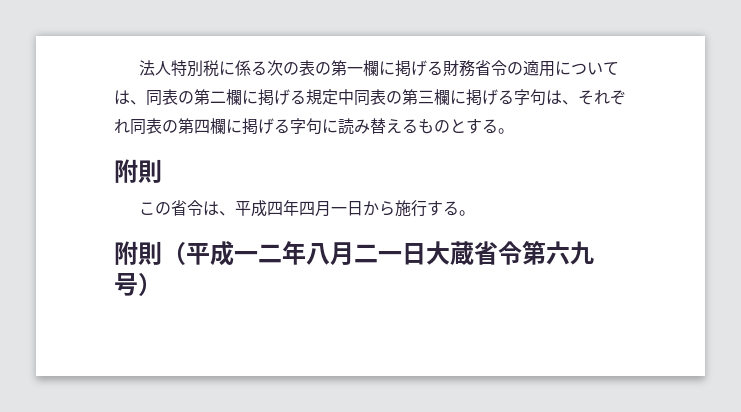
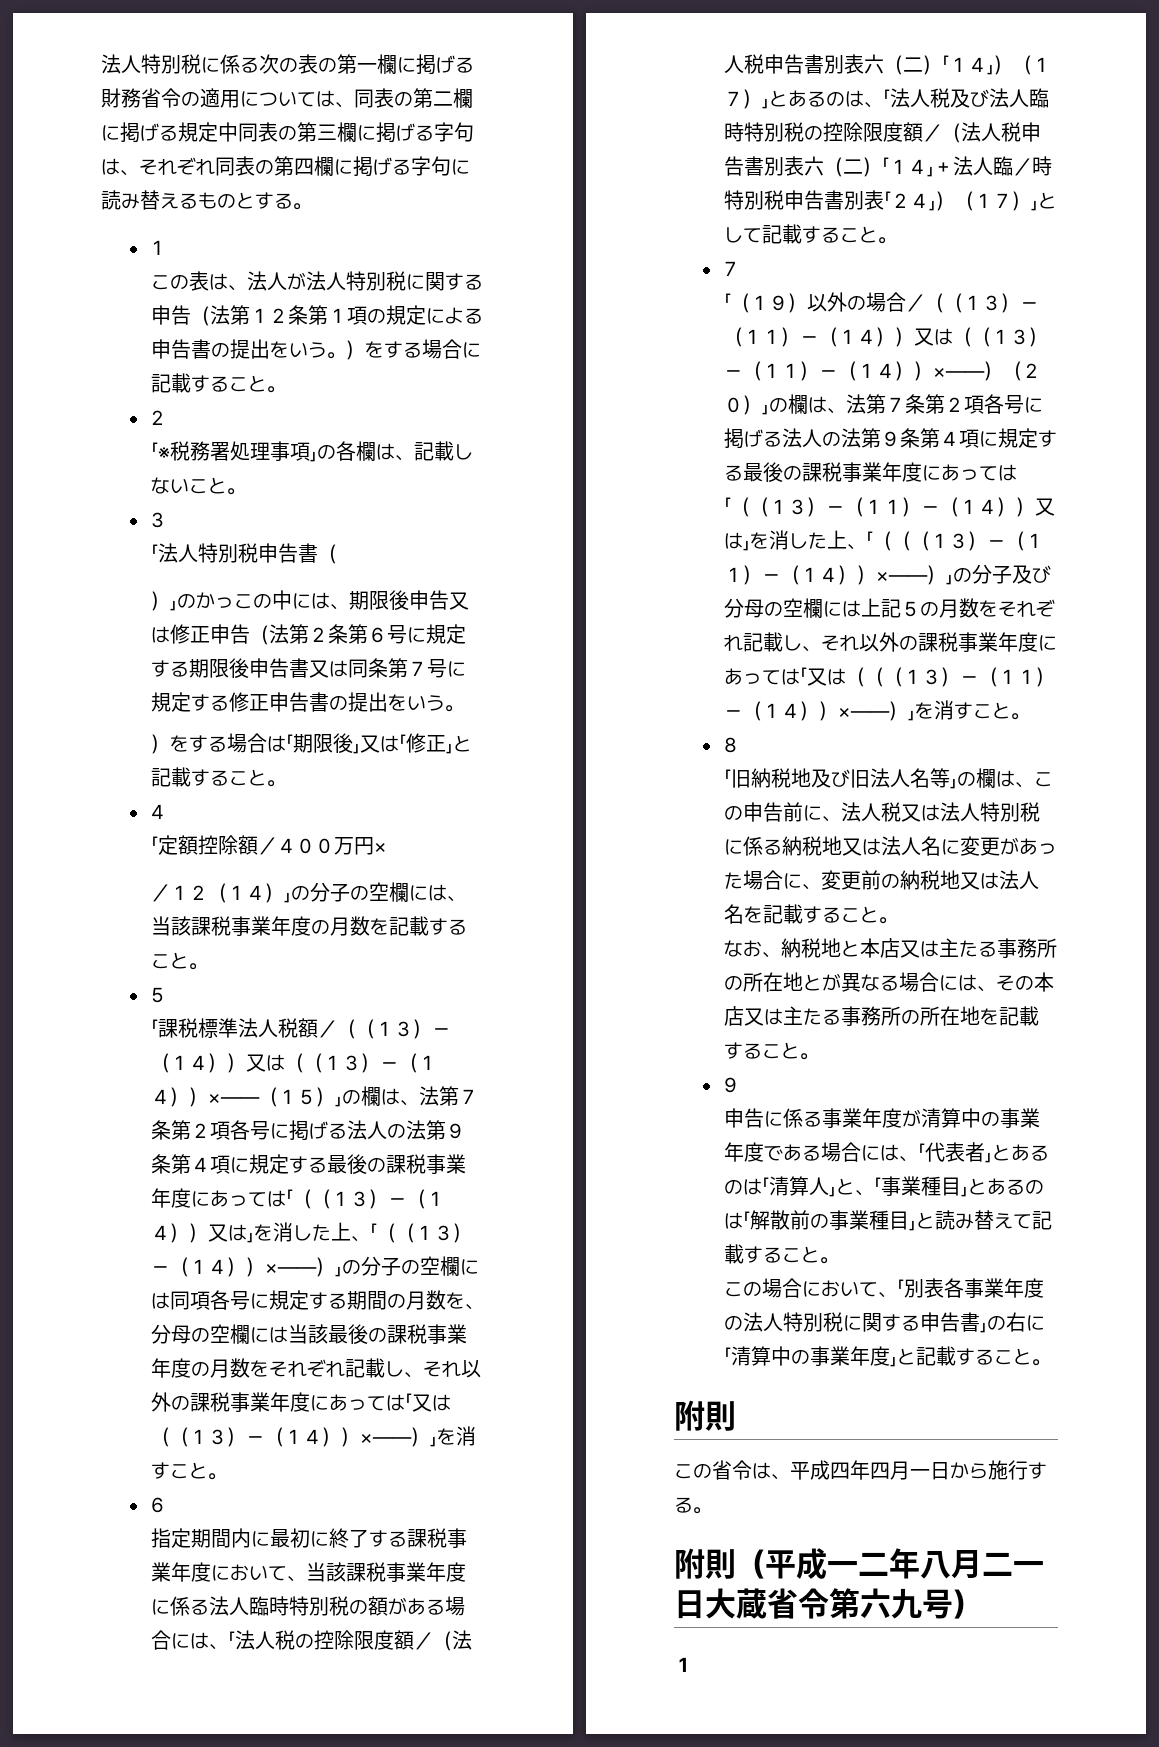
  法人特別税に係る次の表の第一欄に掲げる財務省令の適用については、同表の第二欄に掲げる規定中同表の第三欄に掲げる字句は、それぞれ同表の第四欄に掲げる字句に読み替えるものとする。
+ １
+ この表は、法人が法人特別税に関する申告（法第１２条第１項の規定による申告書の提出をいう。）をする場合に記載すること。
+ ２
+ 「※税務署処理事項」の各欄は、記載しないこと。
+ ３
+ 「法人特別税申告書（
+ ）」のかっこの中には、期限後申告又は修正申告（法第２条第６号に規定する期限後申告書又は同条第７号に規定する修正申告書の提出をいう。
+ ）をする場合は「期限後」又は「修正」と記載すること。
+ ４
+ 「定額控除額／４００万円×
+ ／１２（１４）」の分子の空欄には、当該課税事業年度の月数を記載すること。
+ ５
+ 「課税標準法人税額／（（１３）－（１４））又は（（１３）－（１４））×――（１５）」の欄は、法第７条第２項各号に掲げる法人の法第９条第４項に規定する最後の課税事業年度にあっては「（（１３）－（１４））又は」を消した上、「（（１３）－（１４））×――）」の分子の空欄には同項各号に規定する期間の月数を、分母の空欄には当該最後の課税事業年度の月数をそれぞれ記載し、それ以外の課税事業年度にあっては「又は（（１３）－（１４））×――）」を消すこと。
+ ６
+ 指定期間内に最初に終了する課税事業年度において、当該課税事業年度に係る法人臨時特別税の額がある場合には、「法人税の控除限度額／（法人税申告書別表六（二）「１４」）（１７）」とあるのは、「法人税及び法人臨時特別税の控除限度額／（法人税申告書別表六（二）「１４」＋法人臨／時特別税申告書別表「２４」）（１７）」として記載すること。
+ ７
+ 「（１９）以外の場合／（（１３）－（１１）－（１４））又は（（１３）－（１１）－（１４））×――）（２０）」の欄は、法第７条第２項各号に掲げる法人の法第９条第４項に規定する最後の課税事業年度にあっては「（（１３）－（１１）－（１４））又は」を消した上、「（（（１３）－（１１）－（１４））×――）」の分子及び分母の空欄には上記５の月数をそれぞれ記載し、それ以外の課税事業年度にあっては「又は（（（１３）－（１１）－（１４））×――）」を消すこと。
+ ８
+ 「旧納税地及び旧法人名等」の欄は、この申告前に、法人税又は法人特別税に係る納税地又は法人名に変更があった場合に、変更前の納税地又は法人名を記載すること。
+ なお、納税地と本店又は主たる事務所の所在地とが異なる場合には、その本店又は主たる事務所の所在地を記載すること。
+ ９
+ 申告に係る事業年度が清算中の事業年度である場合には、「代表者」とあるのは「清算人」と、「事業種目」とあるのは「解散前の事業種目」と読み替えて記載すること。
+ この場合において、「別表各事業年度の法人特別税に関する申告書」の右に「清算中の事業年度」と記載すること。
  附則（平成一二年八月二一日大蔵省令第六九号）
+ １

